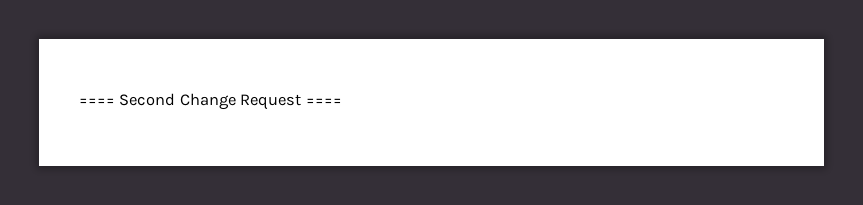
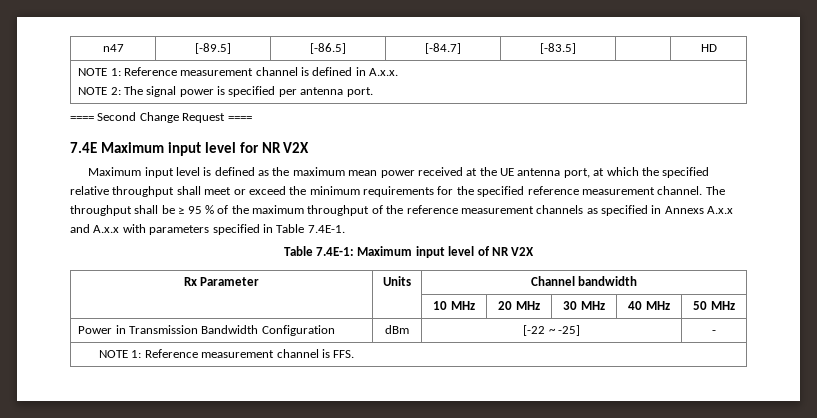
+ n47 | [-89.5] | [-86.5] | [-84.7] | [-83.5] | | HD
+ NOTE 1: Reference measurement channel is defined in A.x.x.
+ NOTE 2: The signal power is specified per antenna port.
+ 7.4E Maximum input level for NR V2X
+ Maximum input level is defined as the maximum mean power received at the UE antenna port, at which the specified relative throughput shall meet or exceed the minimum requirements for the specified reference measurement channel. The throughput shall be ≥ 95 % of the maximum throughput of the reference measurement channels as specified in Annexs A.x.x and A.x.x with parameters specified in Table 7.4E-1.
+ Table 7.4E-1: Maximum input level of NR V2X
+ Rx Parameter | Units | Channel bandwidth
+ | | 10 MHz | 20 MHz | 30 MHz | 40 MHz | 50 MHz
+ Power in Transmission Bandwidth Configuration | dBm | [-22 ~ -25] | -
+ NOTE 1: Reference measurement channel is FFS.

